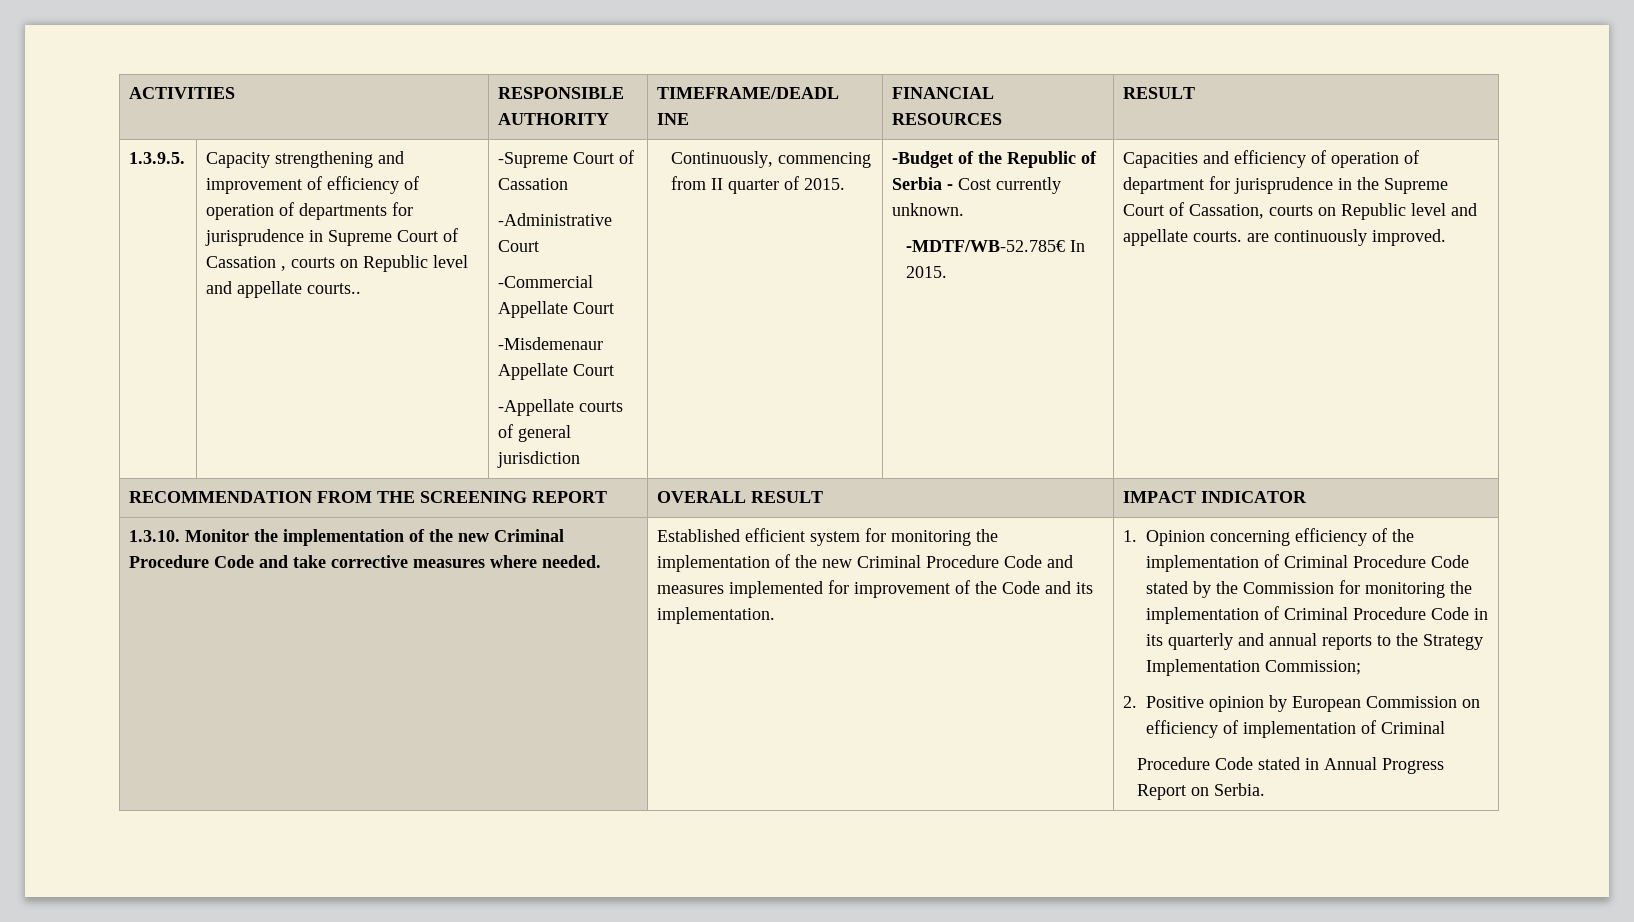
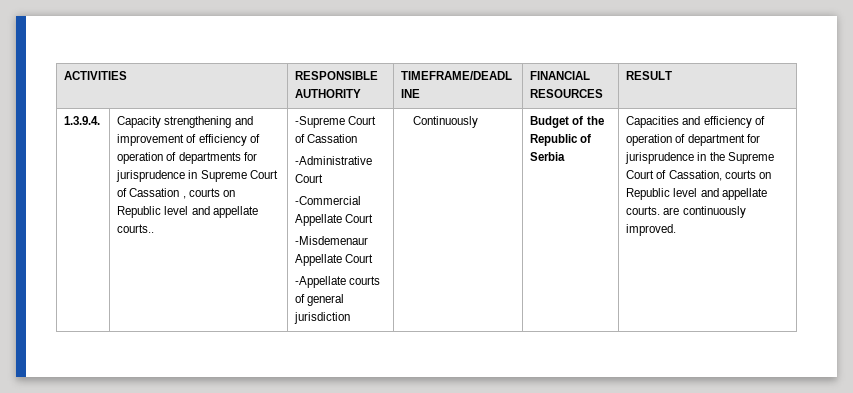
- 1.3.9.5.
+ 1.3.9.4.
- Continuously, commencing from II quarter of 2015. | -Budget of the Republic of Serbia - Cost currently unknown.
- -MDTF/WB-52.785€ In 2015.
+ Continuously | Budget of the Republic of Serbia
- RECOMMENDATION FROM THE SCREENING REPORT | OVERALL RESULT | IMPACT INDICATOR
- 1.3.10. Monitor the implementation of the new Criminal Procedure Code and take corrective measures where needed. | Established efficient system for monitoring the implementation of the new Criminal Procedure Code and measures implemented for improvement of the Code and its implementation. | 1. Opinion concerning efficiency of the implementation of Criminal Procedure Code stated by the Commission for monitoring the implementation of Criminal Procedure Code in its quarterly and annual reports to the Strategy Implementation Commission;
- 2. Positive opinion by European Commission on efficiency of implementation of Criminal
- Procedure Code stated in Annual Progress Report on Serbia.

